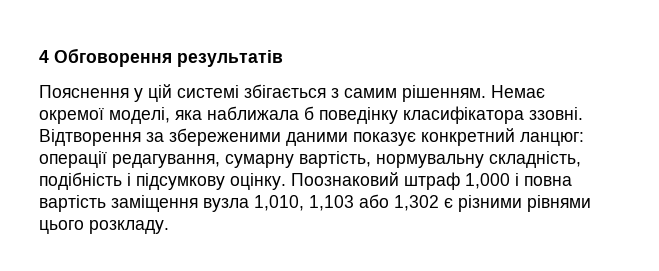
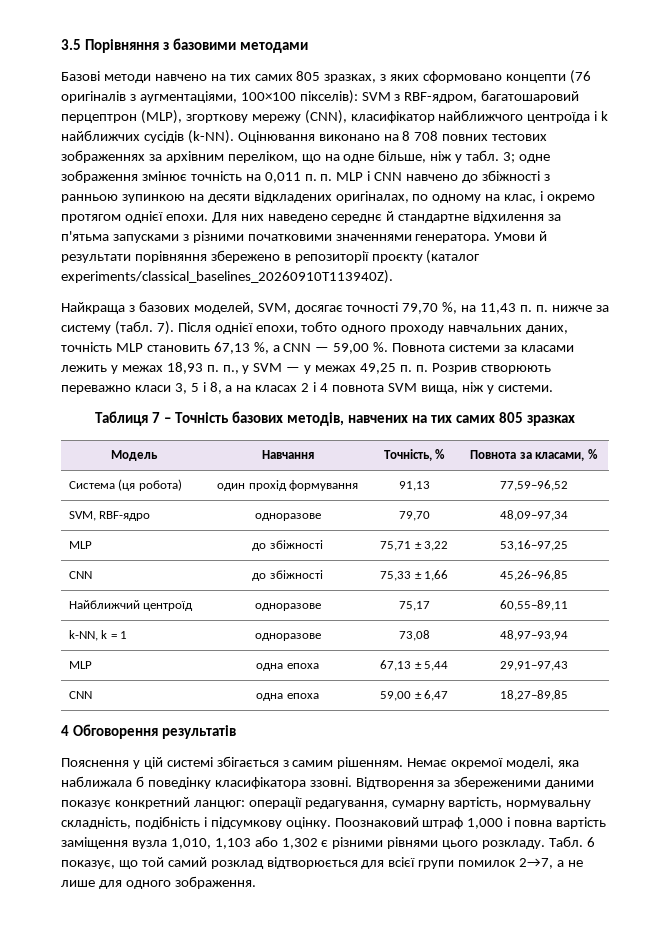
+ 3.5 Порівняння з базовими методами
+ Базові методи навчено на тих самих 805 зразках, з яких сформовано концепти (76 оригіналів з аугментаціями, 100×100 пікселів): SVM з RBF-ядром, багатошаровий перцептрон (MLP), згорткову мережу (CNN), класифікатор найближчого центроїда і k найближчих сусідів (k-NN). Оцінювання виконано на 8 708 повних тестових зображеннях за архівним переліком, що на одне більше, ніж у табл. 3; одне зображення змінює точність на 0,011 п. п. MLP і CNN навчено до збіжності з ранньою зупинкою на десяти відкладених оригіналах, по одному на клас, і окремо протягом однієї епохи. Для них наведено середнє й стандартне відхилення за п'ятьма запусками з різними початковими значеннями генератора. Умови й результати порівняння збережено в репозиторії проєкту (каталог experiments/classical_baselines_20260910T113940Z).
+ Найкраща з базових моделей, SVM, досягає точності 79,70 %, на 11,43 п. п. нижче за систему (табл. 7). Після однієї епохи, тобто одного проходу навчальних даних, точність MLP становить 67,13 %, а CNN — 59,00 %. Повнота системи за класами лежить у межах 18,93 п. п., у SVM — у межах 49,25 п. п. Розрив створюють переважно класи 3, 5 і 8, а на класах 2 і 4 повнота SVM вища, ніж у системи.
+ Таблиця 7 – Точність базових методів, навчених на тих самих 805 зразках
+ Модель | Навчання | Точність, % | Повнота за класами, %
+ Система (ця робота) | один прохід формування | 91,13 | 77,59–96,52
+ SVM, RBF-ядро | одноразове | 79,70 | 48,09–97,34
+ MLP | до збіжності | 75,71 ± 3,22 | 53,16–97,25
+ CNN | до збіжності | 75,33 ± 1,66 | 45,26–96,85
+ Найближчий центроїд | одноразове | 75,17 | 60,55–89,11
+ k-NN, k = 1 | одноразове | 73,08 | 48,97–93,94
+ MLP | одна епоха | 67,13 ± 5,44 | 29,91–97,43
+ CNN | одна епоха | 59,00 ± 6,47 | 18,27–89,85
+ Табл. 6 показує, що той самий розклад відтворюється для всієї групи помилок 2→7, а не лише для одного зображення.

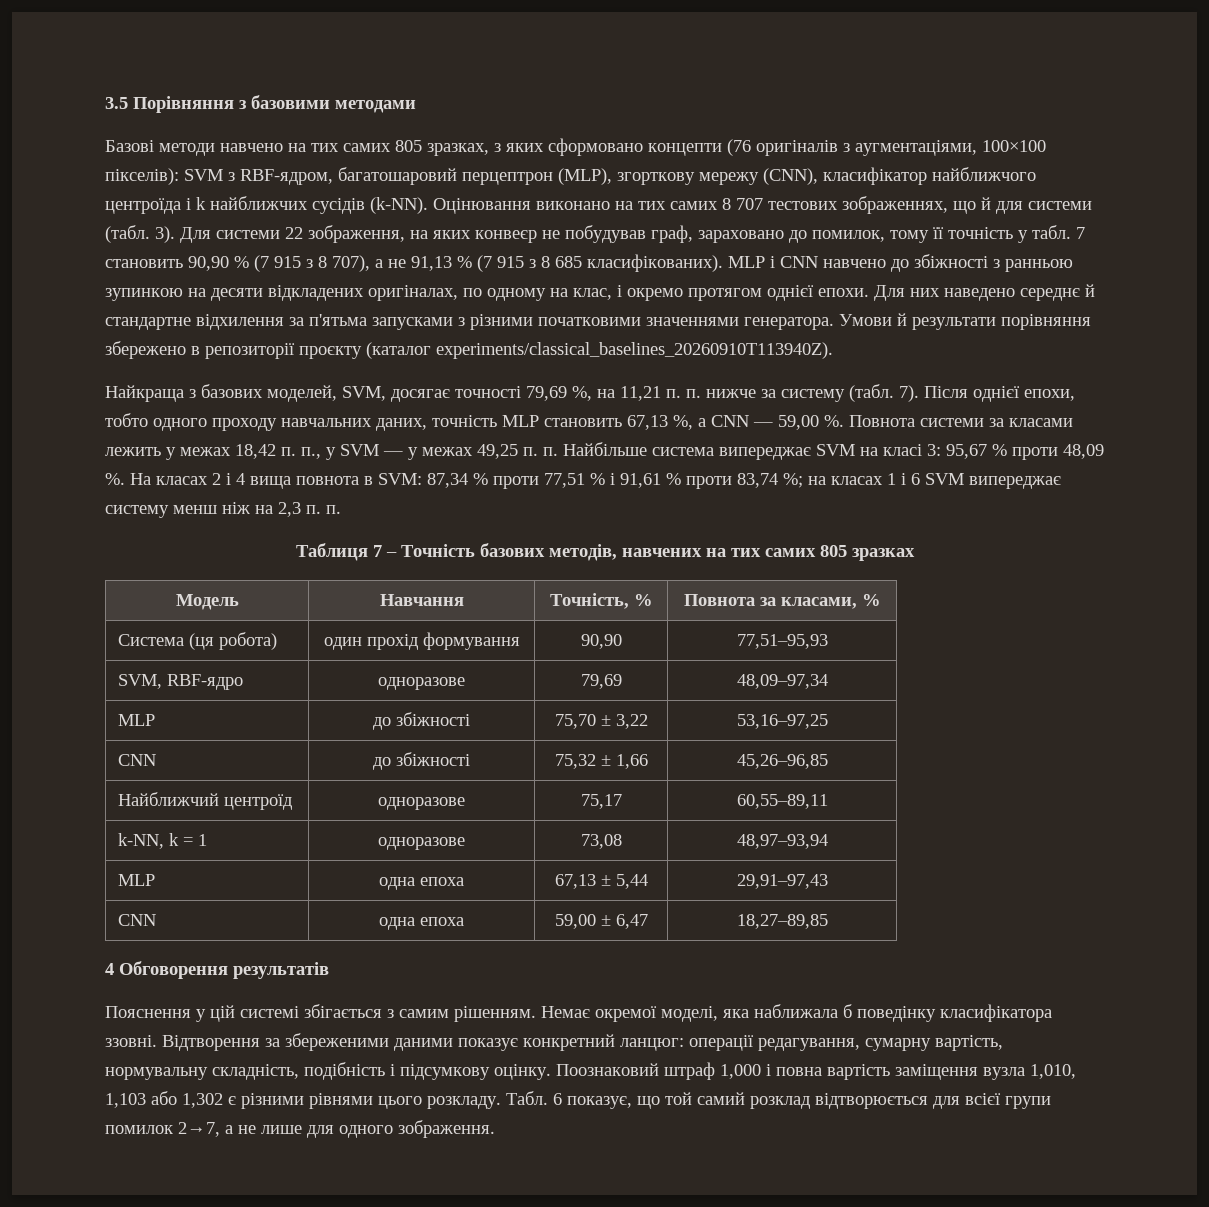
- Оцінювання виконано на 8 708 повних тестових зображеннях за архівним переліком, що на одне більше, ніж у табл. 3; одне зображення змінює точність на 0,011 п. п. MLP і CNN навчено до збіжності з ранньою зупинкою на десяти відкладених оригіналах, по одному на клас, і окремо протягом однієї епохи.
+ Оцінювання виконано на тих самих 8 707 тестових зображеннях, що й для системи (табл. 3). Для системи 22 зображення, на яких конвеєр не побудував граф, зараховано до помилок, тому її точність у табл. 7 становить 90,90 % (7 915 з 8 707), а не 91,13 % (7 915 з 8 685 класифікованих). MLP і CNN навчено до збіжності з ранньою зупинкою на десяти відкладених оригіналах, по одному на клас, і окремо протягом однієї епохи.
- Найкраща з базових моделей, SVM, досягає точності 79,70 %, на 11,43 п. п. нижче за систему (табл.
+ Найкраща з базових моделей, SVM, досягає точності 79,69 %, на 11,21 п. п. нижче за систему (табл.
- Повнота системи за класами лежить у межах 18,93 п. п., у SVM — у межах 49,25 п. п. Розрив створюють переважно класи 3, 5 і 8, а на класах 2 і 4 повнота SVM вища, ніж у системи.
+ Повнота системи за класами лежить у межах 18,42 п. п., у SVM — у межах 49,25 п. п. Найбільше система випереджає SVM на класі 3: 95,67 % проти 48,09 %. На класах 2 і 4 вища повнота в SVM: 87,34 % проти 77,51 % і 91,61 % проти 83,74 %; на класах 1 і 6 SVM випереджає систему менш ніж на 2,3 п. п.
- Система (ця робота) | один прохід формування | 91,13 | 77,59–96,52
+ Система (ця робота) | один прохід формування | 90,90 | 77,51–95,93
- SVM, RBF-ядро | одноразове | 79,70 | 48,09–97,34
+ SVM, RBF-ядро | одноразове | 79,69 | 48,09–97,34
- MLP | до збіжності | 75,71 ± 3,22 | 53,16–97,25
+ MLP | до збіжності | 75,70 ± 3,22 | 53,16–97,25
- CNN | до збіжності | 75,33 ± 1,66 | 45,26–96,85
+ CNN | до збіжності | 75,32 ± 1,66 | 45,26–96,85

